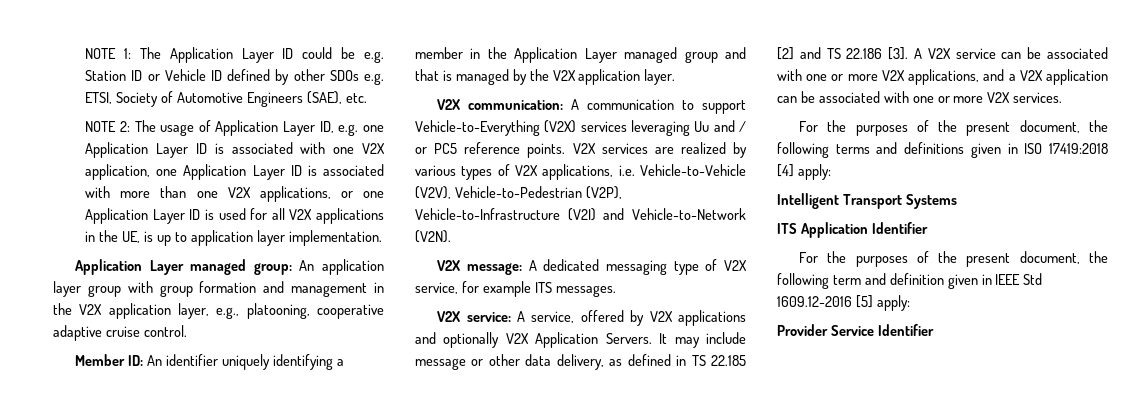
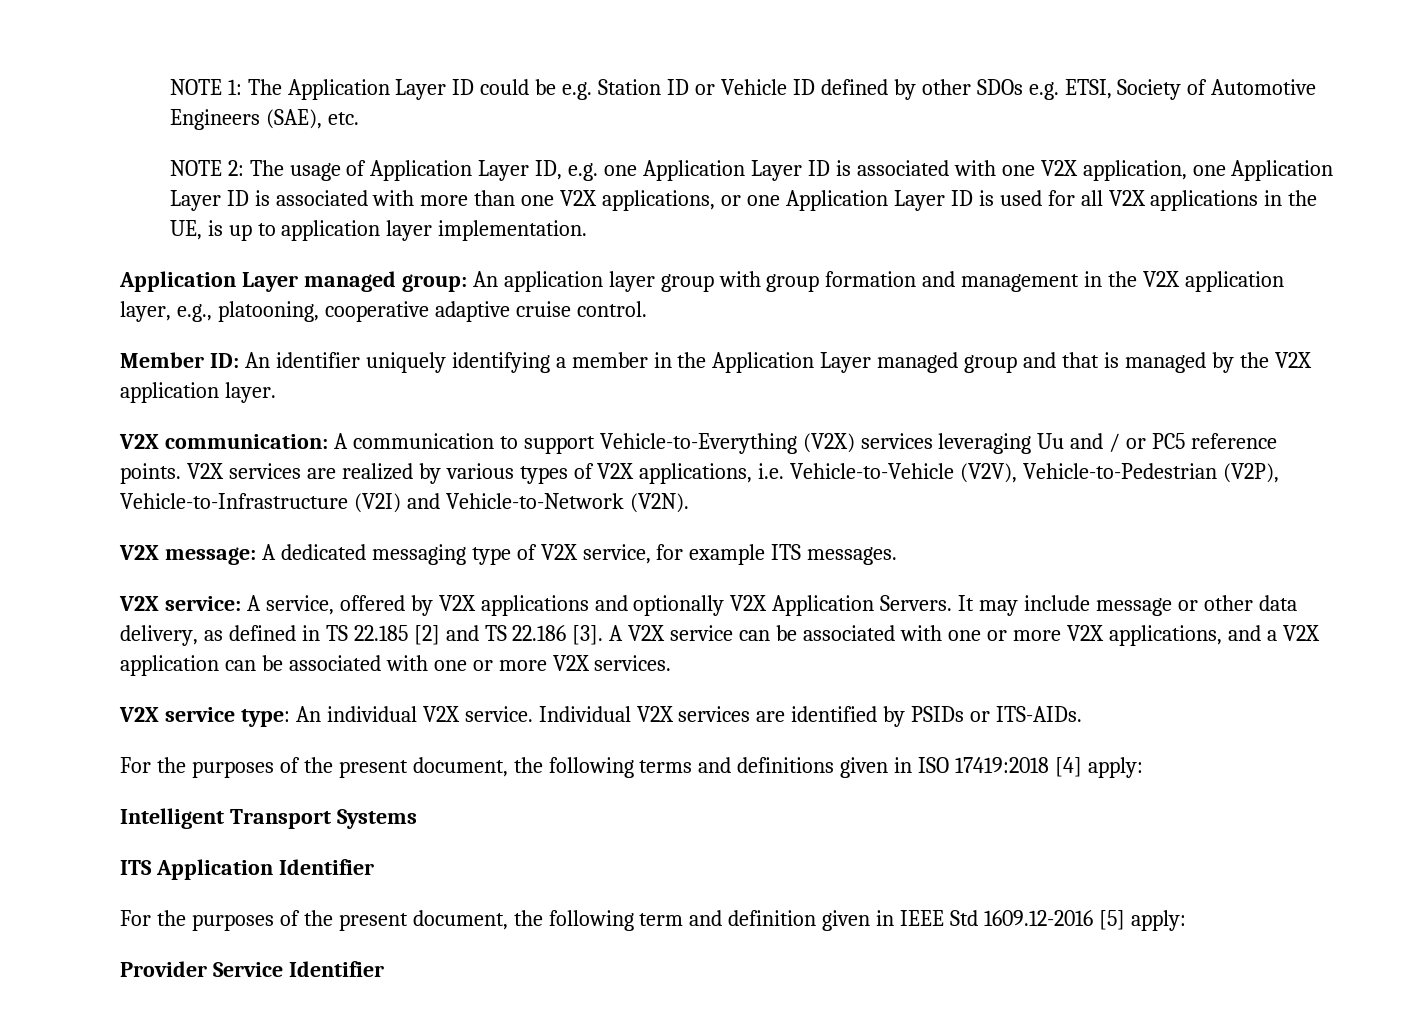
+ V2X service type: An individual V2X service. Individual V2X services are identified by PSIDs or ITS-AIDs.

